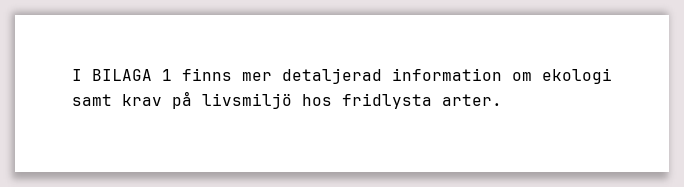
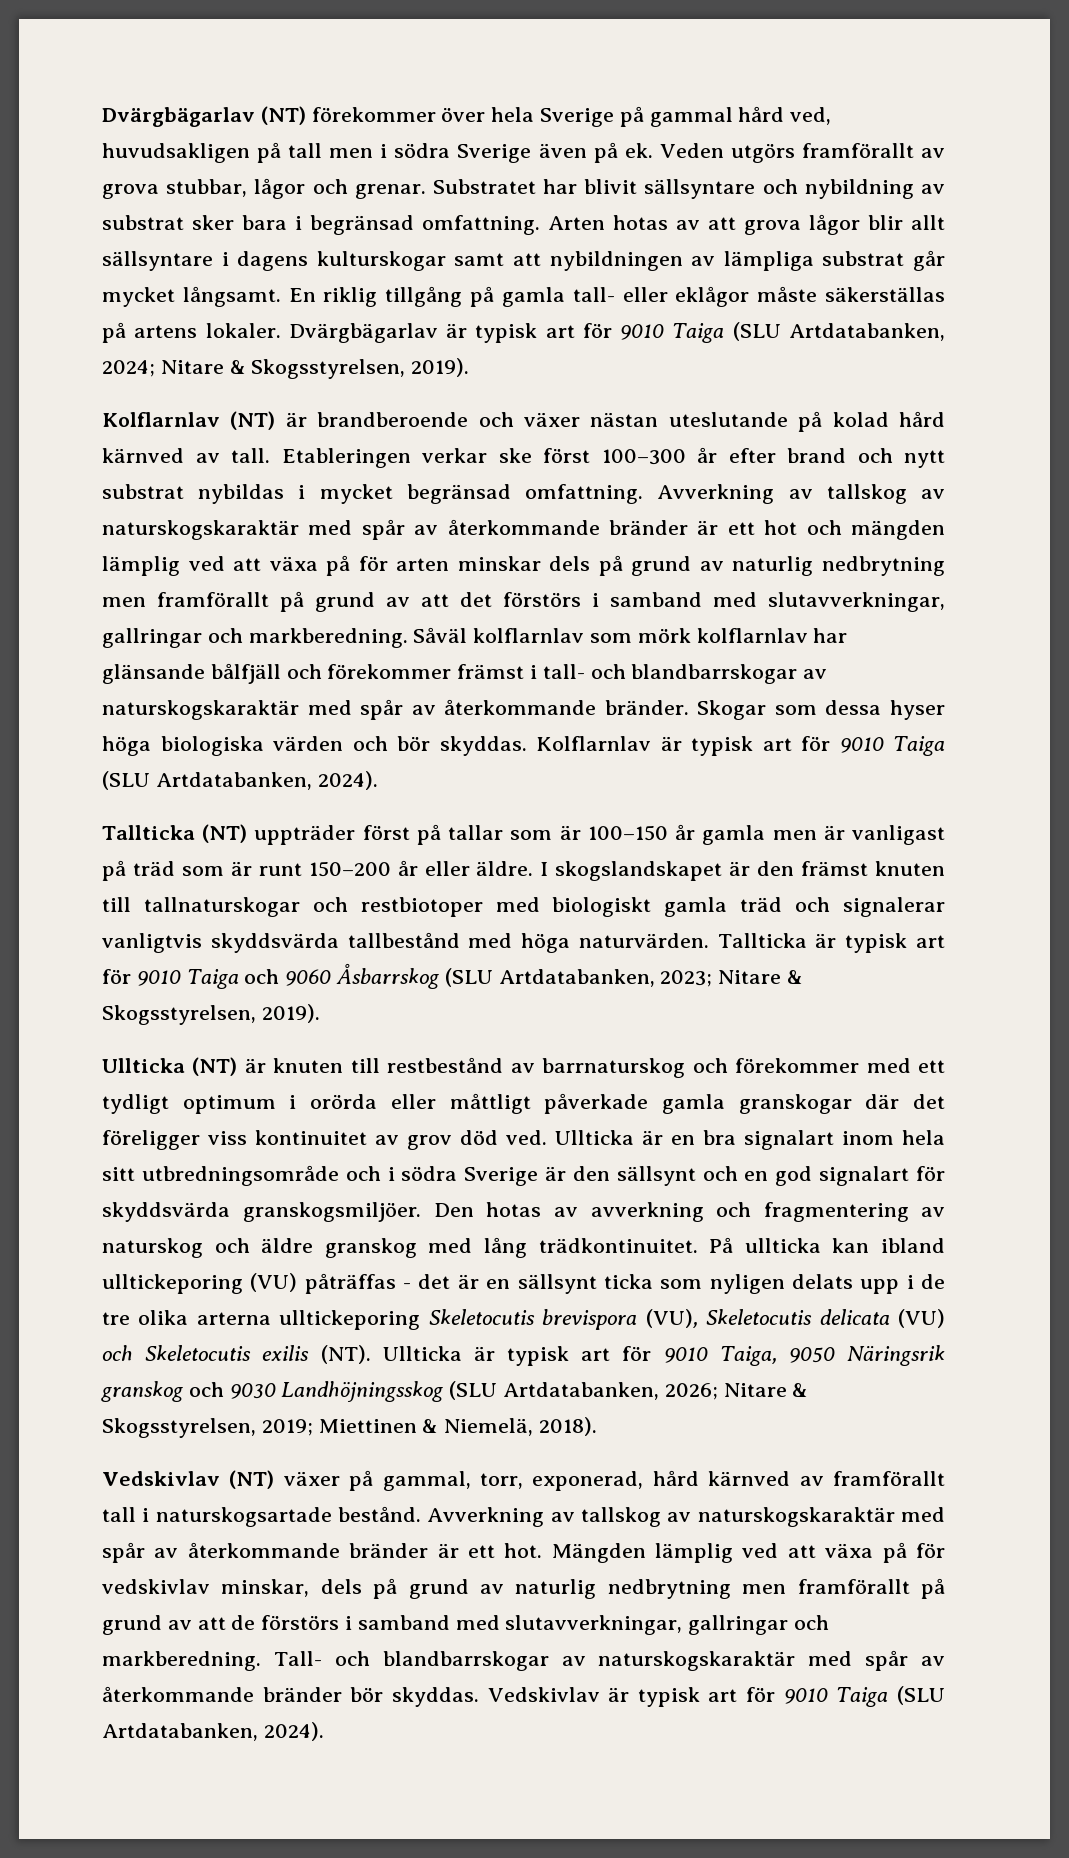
- I BILAGA 1 finns mer detaljerad information om ekologi samt krav på livsmiljö hos fridlysta arter.
+ Dvärgbägarlav (NT) förekommer över hela Sverige på gammal hård ved, huvudsakligen på tall men i södra Sverige även på ek. Veden utgörs framförallt av grova stubbar, lågor och grenar. Substratet har blivit sällsyntare och nybildning av substrat sker bara i begränsad omfattning. Arten hotas av att grova lågor blir allt sällsyntare i dagens kulturskogar samt att nybildningen av lämpliga substrat går mycket långsamt. En riklig tillgång på gamla tall- eller eklågor måste säkerställas på artens lokaler. Dvärgbägarlav är typisk art för 9010 Taiga (SLU Artdatabanken, 2024; Nitare & Skogsstyrelsen, 2019).
+ Kolflarnlav (NT) är brandberoende och växer nästan uteslutande på kolad hård kärnved av tall. Etableringen verkar ske först 100–300 år efter brand och nytt substrat nybildas i mycket begränsad omfattning. Avverkning av tallskog av naturskogskaraktär med spår av återkommande bränder är ett hot och mängden lämplig ved att växa på för arten minskar dels på grund av naturlig nedbrytning men framförallt på grund av att det förstörs i samband med slutavverkningar, gallringar och markberedning. Såväl kolflarnlav som mörk kolflarnlav har glänsande bålfjäll och förekommer främst i tall- och blandbarrskogar av naturskogskaraktär med spår av återkommande bränder. Skogar som dessa hyser höga biologiska värden och bör skyddas. Kolflarnlav är typisk art för 9010 Taiga (SLU Artdatabanken, 2024).
+ Tallticka (NT) uppträder först på tallar som är 100–150 år gamla men är vanligast på träd som är runt 150–200 år eller äldre. I skogslandskapet är den främst knuten till tallnaturskogar och restbiotoper med biologiskt gamla träd och signalerar vanligtvis skyddsvärda tallbestånd med höga naturvärden. Tallticka är typisk art för 9010 Taiga och 9060 Åsbarrskog (SLU Artdatabanken, 2023; Nitare & Skogsstyrelsen, 2019).
+ Ullticka (NT) är knuten till restbestånd av barrnaturskog och förekommer med ett tydligt optimum i orörda eller måttligt påverkade gamla granskogar där det föreligger viss kontinuitet av grov död ved. Ullticka är en bra signalart inom hela sitt utbredningsområde och i södra Sverige är den sällsynt och en god signalart för skyddsvärda granskogsmiljöer. Den hotas av avverkning och fragmentering av naturskog och äldre granskog med lång trädkontinuitet. På ullticka kan ibland ulltickeporing (VU) påträffas - det är en sällsynt ticka som nyligen delats upp i de tre olika arterna ulltickeporing Skeletocutis brevispora (VU), Skeletocutis delicata (VU) och Skeletocutis exilis (NT). Ullticka är typisk art för 9010 Taiga, 9050 Näringsrik granskog och 9030 Landhöjningsskog (SLU Artdatabanken, 2026; Nitare & Skogsstyrelsen, 2019; Miettinen & Niemelä, 2018).
+ Vedskivlav (NT) växer på gammal, torr, exponerad, hård kärnved av framförallt tall i naturskogsartade bestånd. Avverkning av tallskog av naturskogskaraktär med spår av återkommande bränder är ett hot. Mängden lämplig ved att växa på för vedskivlav minskar, dels på grund av naturlig nedbrytning men framförallt på grund av att de förstörs i samband med slutavverkningar, gallringar och markberedning. Tall- och blandbarrskogar av naturskogskaraktär med spår av återkommande bränder bör skyddas. Vedskivlav är typisk art för 9010 Taiga (SLU Artdatabanken, 2024).

